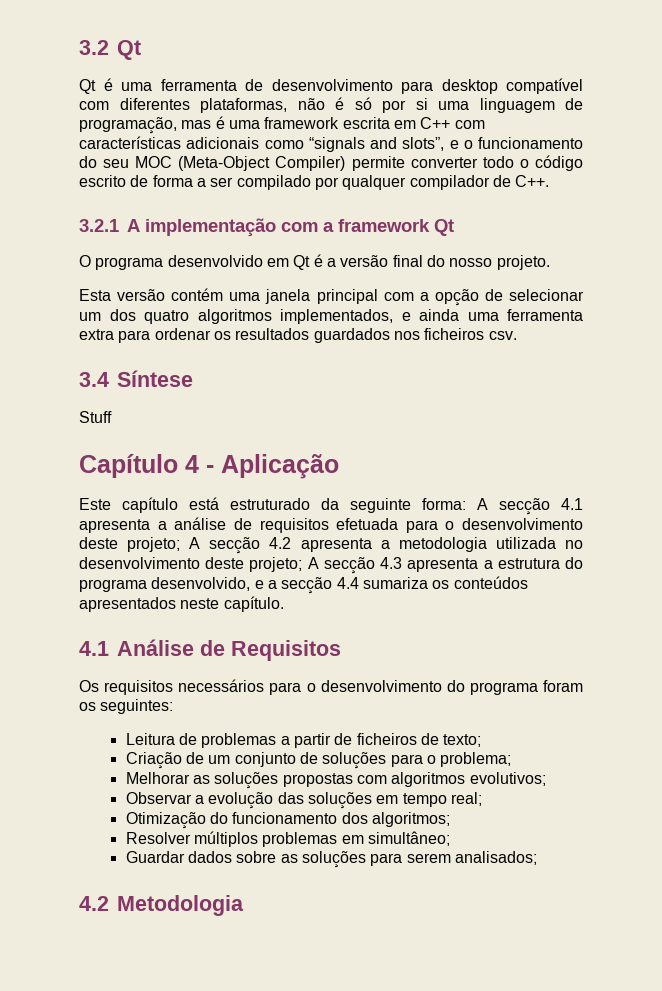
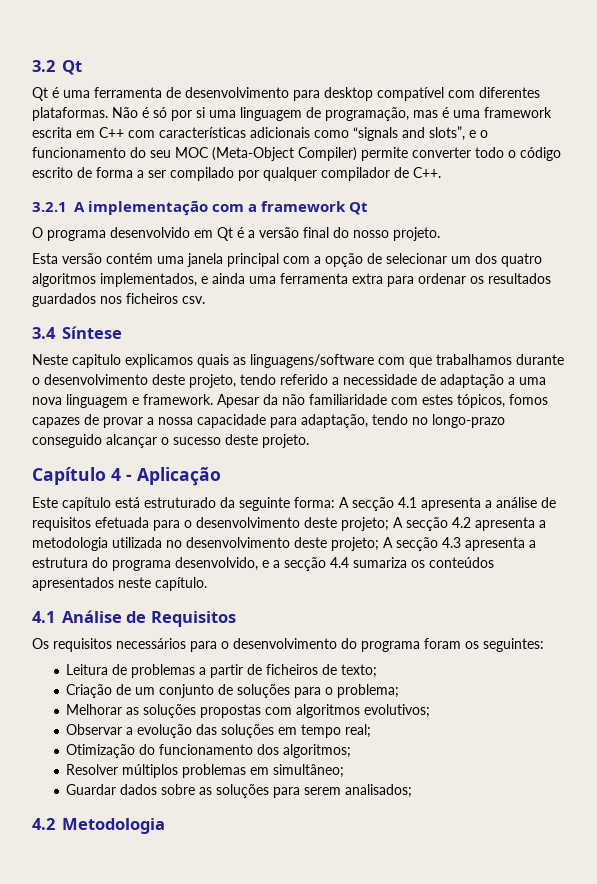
- Qt é uma ferramenta de desenvolvimento para desktop compatível com diferentes plataformas, não é só por si uma linguagem de programação, mas é uma framework escrita em C++ com características adicionais como “signals and slots”, e o funcionamento do seu MOC (Meta-Object Compiler) permite converter todo o código escrito de forma a ser compilado por qualquer compilador de C++.
+ Qt é uma ferramenta de desenvolvimento para desktop compatível com diferentes plataformas. Não é só por si uma linguagem de programação, mas é uma framework escrita em C++ com características adicionais como “signals and slots”, e o funcionamento do seu MOC (Meta-Object Compiler) permite converter todo o código escrito de forma a ser compilado por qualquer compilador de C++.
- Stuff
+ Neste capitulo explicamos quais as linguagens/software com que trabalhamos durante o desenvolvimento deste projeto, tendo referido a necessidade de adaptação a uma nova linguagem e framework. Apesar da não familiaridade com estes tópicos, fomos capazes de provar a nossa capacidade para adaptação, tendo no longo-prazo conseguido alcançar o sucesso deste projeto.

